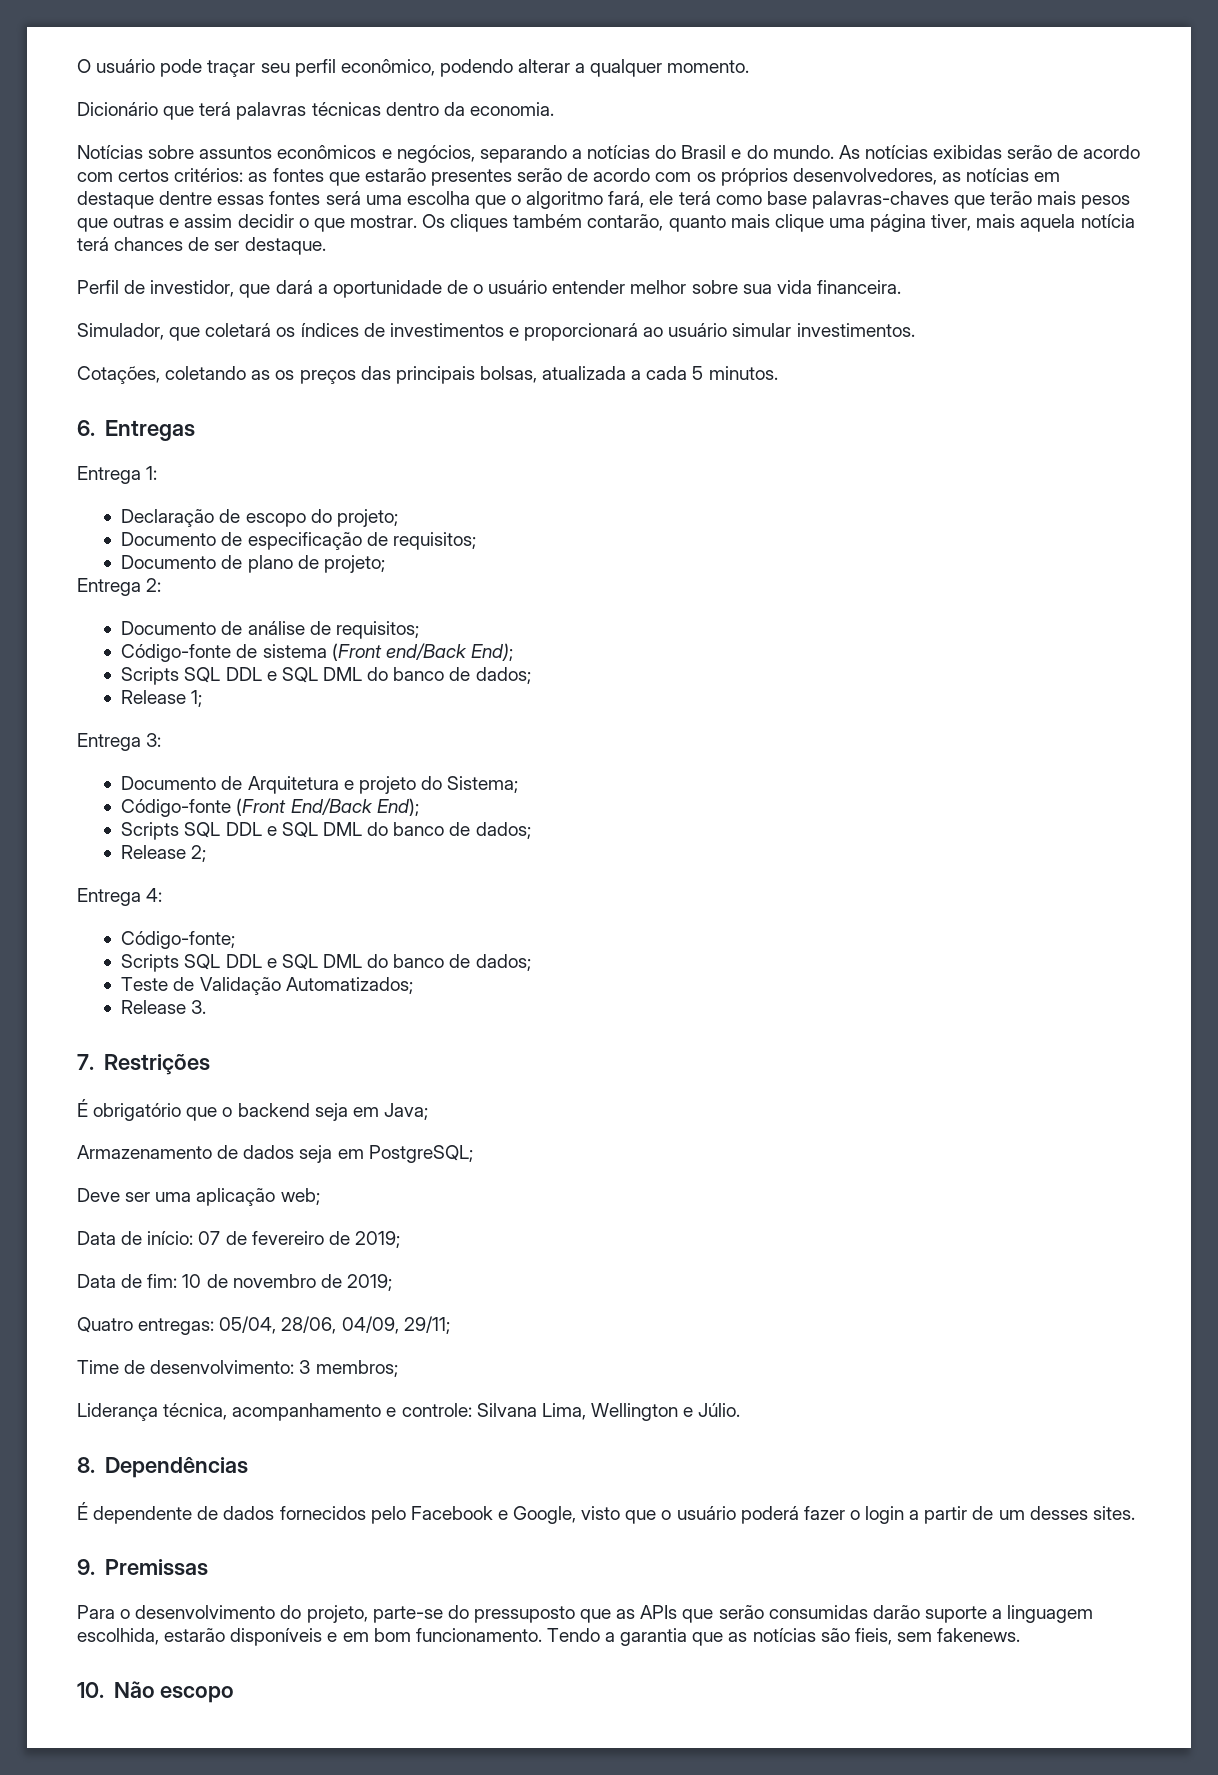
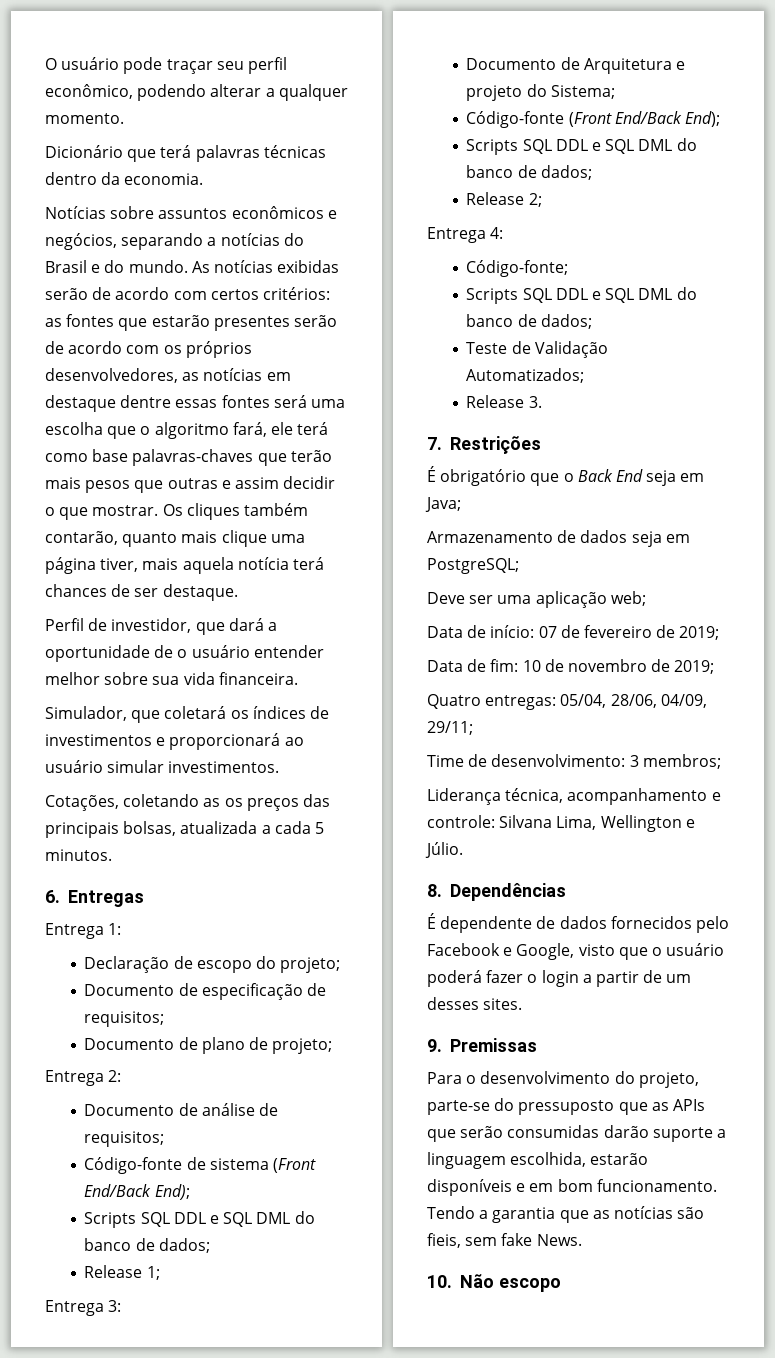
- Código-fonte de sistema (Front end/Back End);
+ Código-fonte de sistema (Front End/Back End);
- É obrigatório que o backend seja em Java;
+ É obrigatório que o Back End seja em Java;
- Tendo a garantia que as notícias são fieis, sem fakenews.
+ Tendo a garantia que as notícias são fieis, sem fake News.

